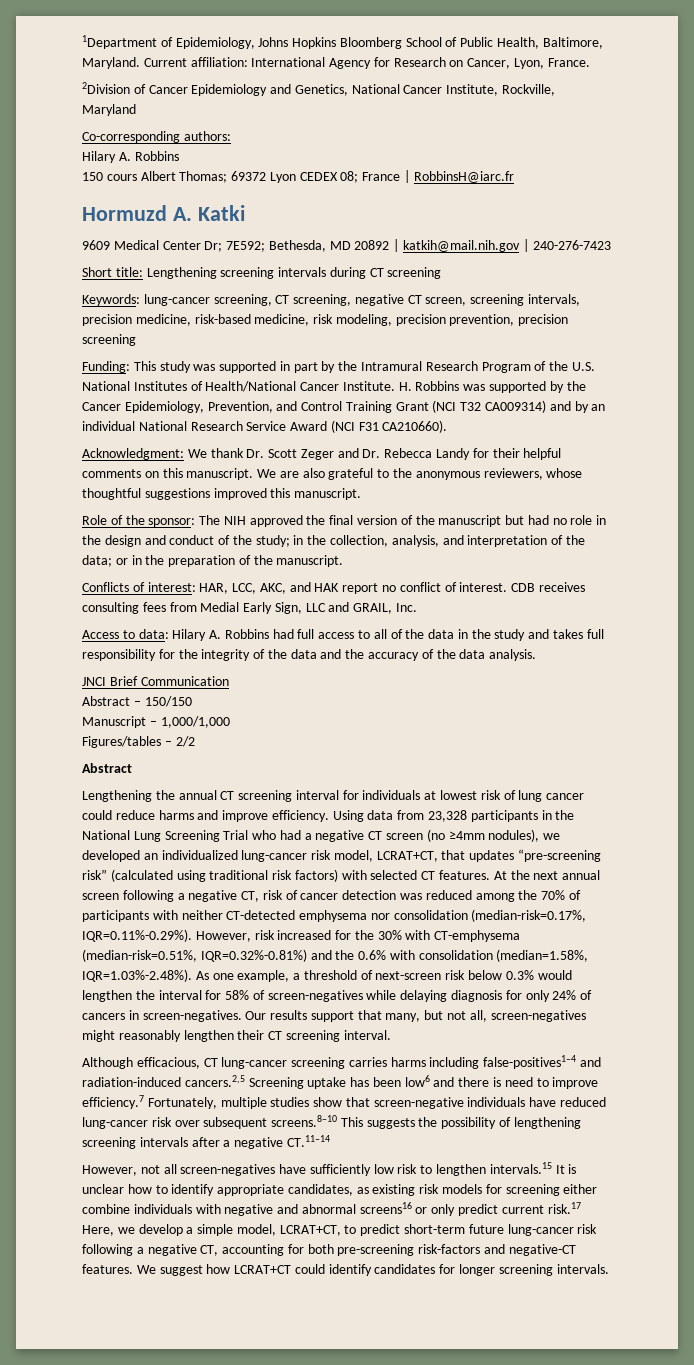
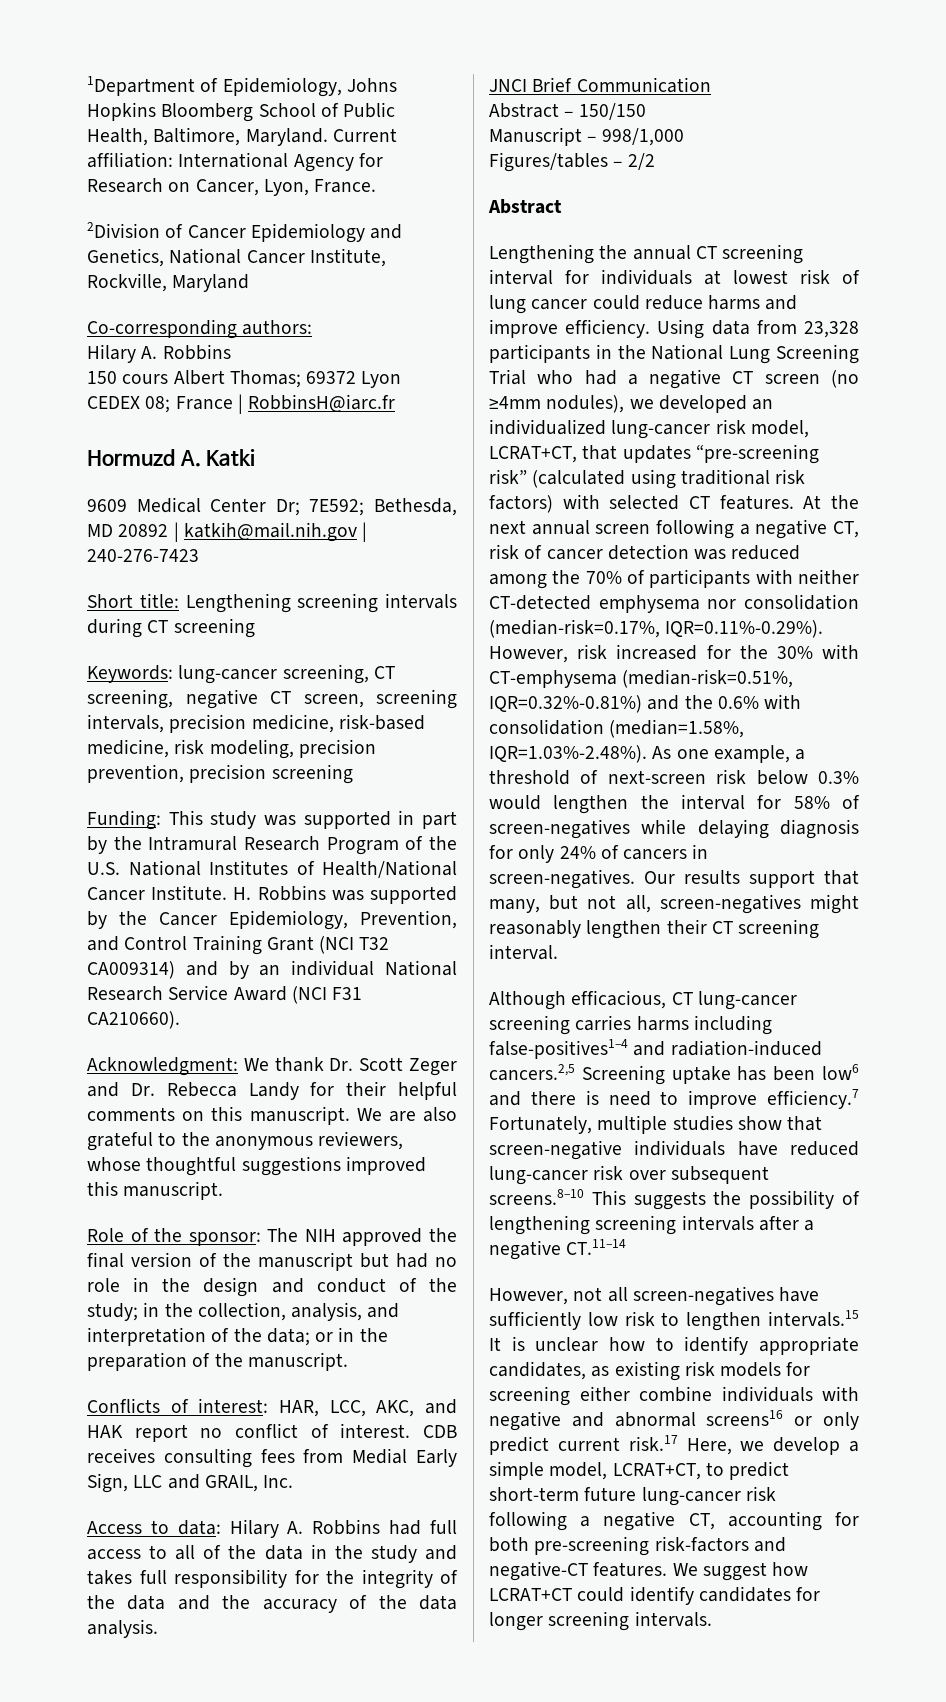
- Manuscript – 1,000/1,000
+ Manuscript – 998/1,000

